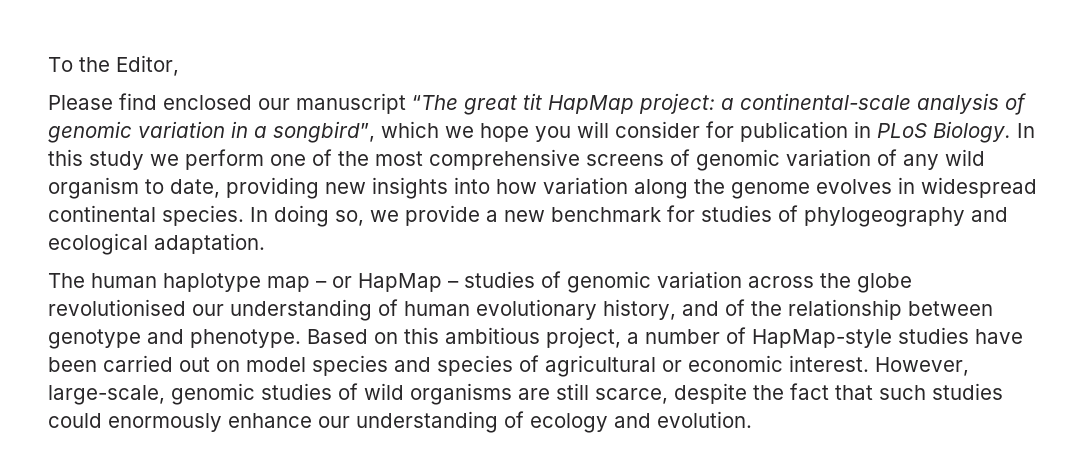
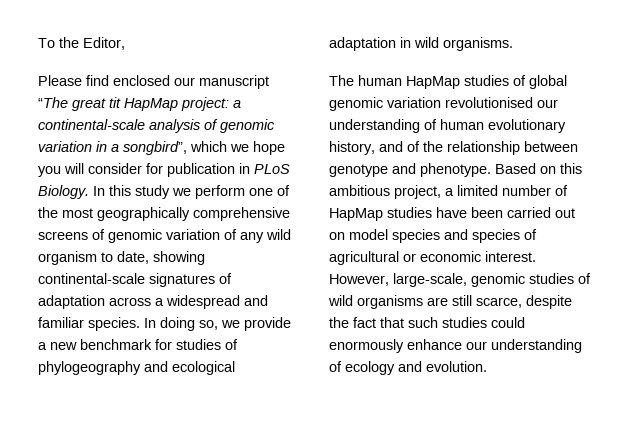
- In this study we perform one of the most comprehensive screens of genomic variation of any wild organism to date, providing new insights into how variation along the genome evolves in widespread continental species.
+ In this study we perform one of the most geographically comprehensive screens of genomic variation of any wild organism to date, showing continental-scale signatures of adaptation across a widespread and familiar species.
- In doing so, we provide a new benchmark for studies of phylogeography and ecological adaptation.
- The human haplotype map – or HapMap – studies of genomic variation across the globe revolutionised our understanding of human evolutionary history, and of the relationship between genotype and phenotype.
+ In doing so, we provide a new benchmark for studies of phylogeography and ecological adaptation in wild organisms.
+ The human HapMap studies of global genomic variation revolutionised our understanding of human evolutionary history, and of the relationship between genotype and phenotype.
- Based on this ambitious project, a number of HapMap-style studies have been carried out on model species and species of agricultural or economic interest.
+ Based on this ambitious project, a limited number of HapMap studies have been carried out on model species and species of agricultural or economic interest.

